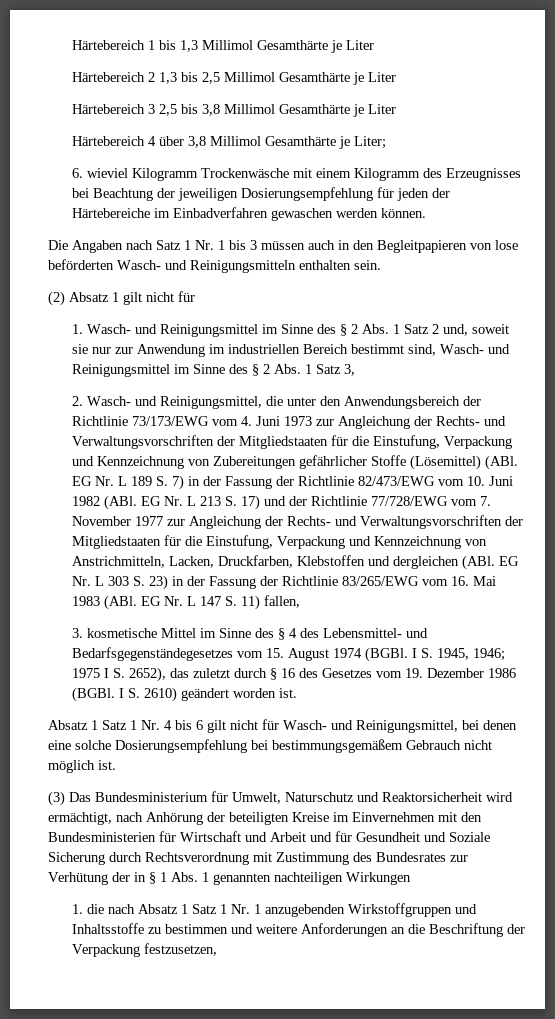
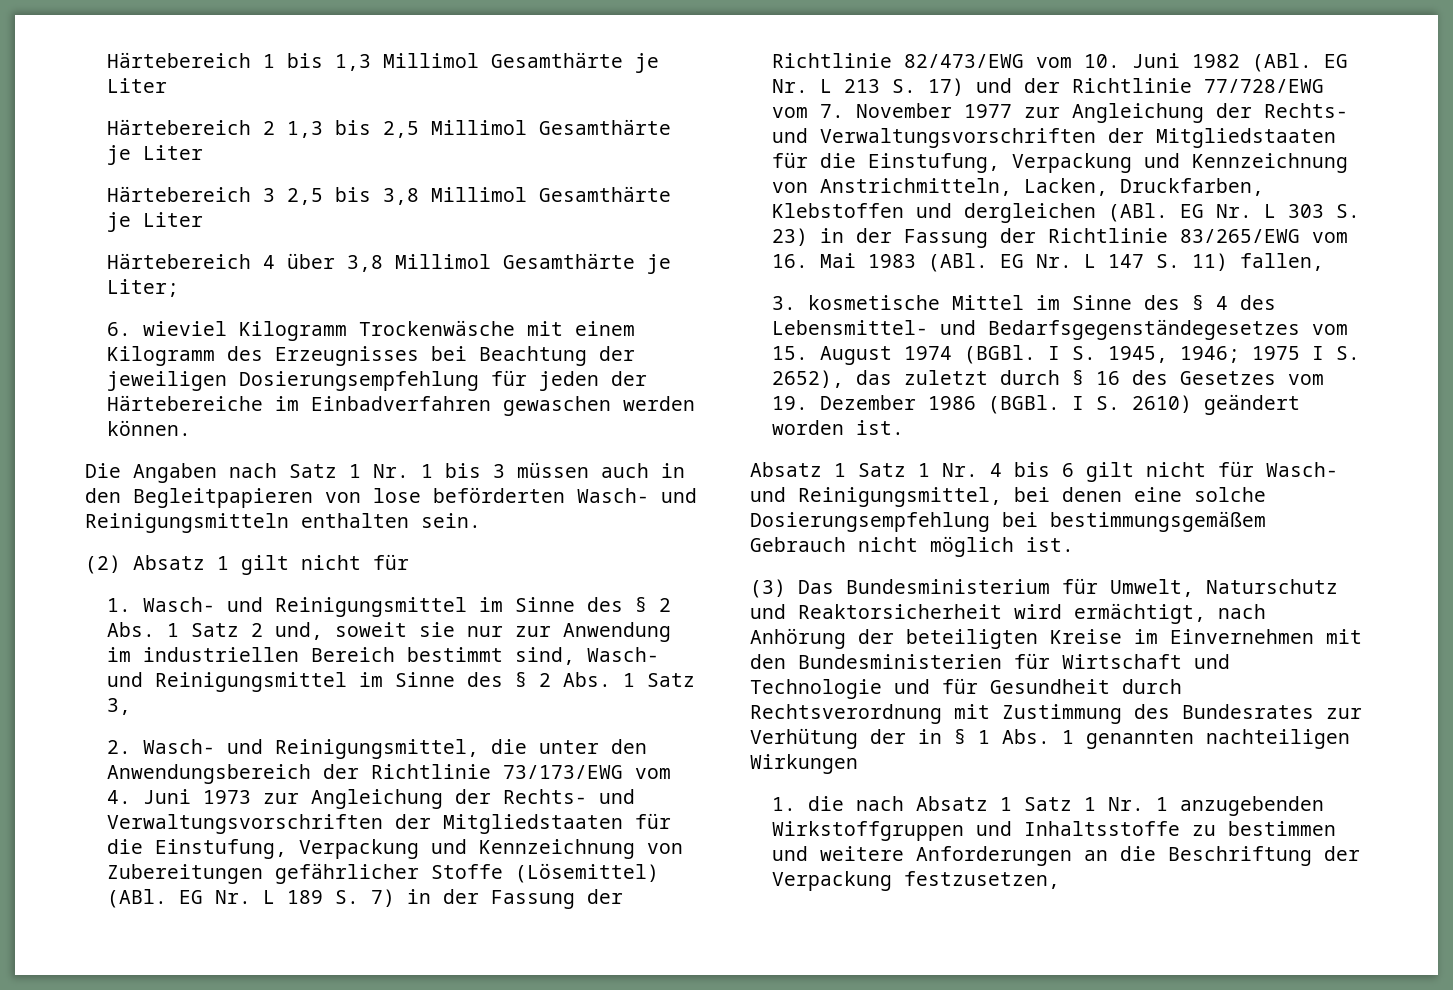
- (3) Das Bundesministerium für Umwelt, Naturschutz und Reaktorsicherheit wird ermächtigt, nach Anhörung der beteiligten Kreise im Einvernehmen mit den Bundesministerien für Wirtschaft und Arbeit und für Gesundheit und Soziale Sicherung durch Rechtsverordnung mit Zustimmung des Bundesrates zur Verhütung der in § 1 Abs. 1 genannten nachteiligen Wirkungen
+ (3) Das Bundesministerium für Umwelt, Naturschutz und Reaktorsicherheit wird ermächtigt, nach Anhörung der beteiligten Kreise im Einvernehmen mit den Bundesministerien für Wirtschaft und Technologie und für Gesundheit durch Rechtsverordnung mit Zustimmung des Bundesrates zur Verhütung der in § 1 Abs. 1 genannten nachteiligen Wirkungen

